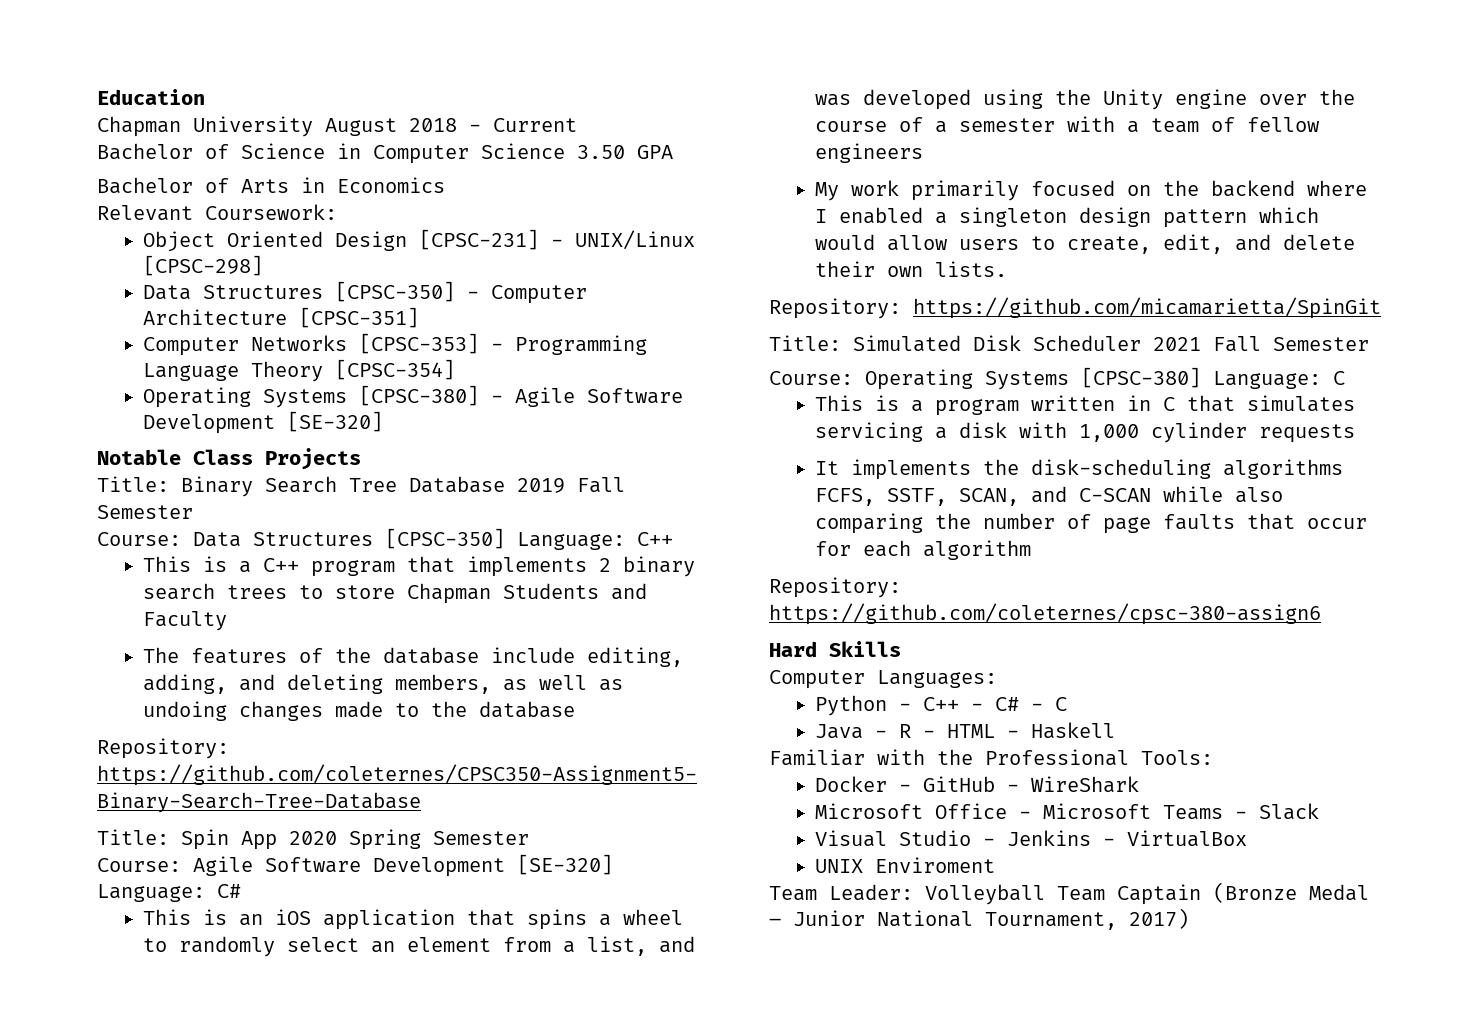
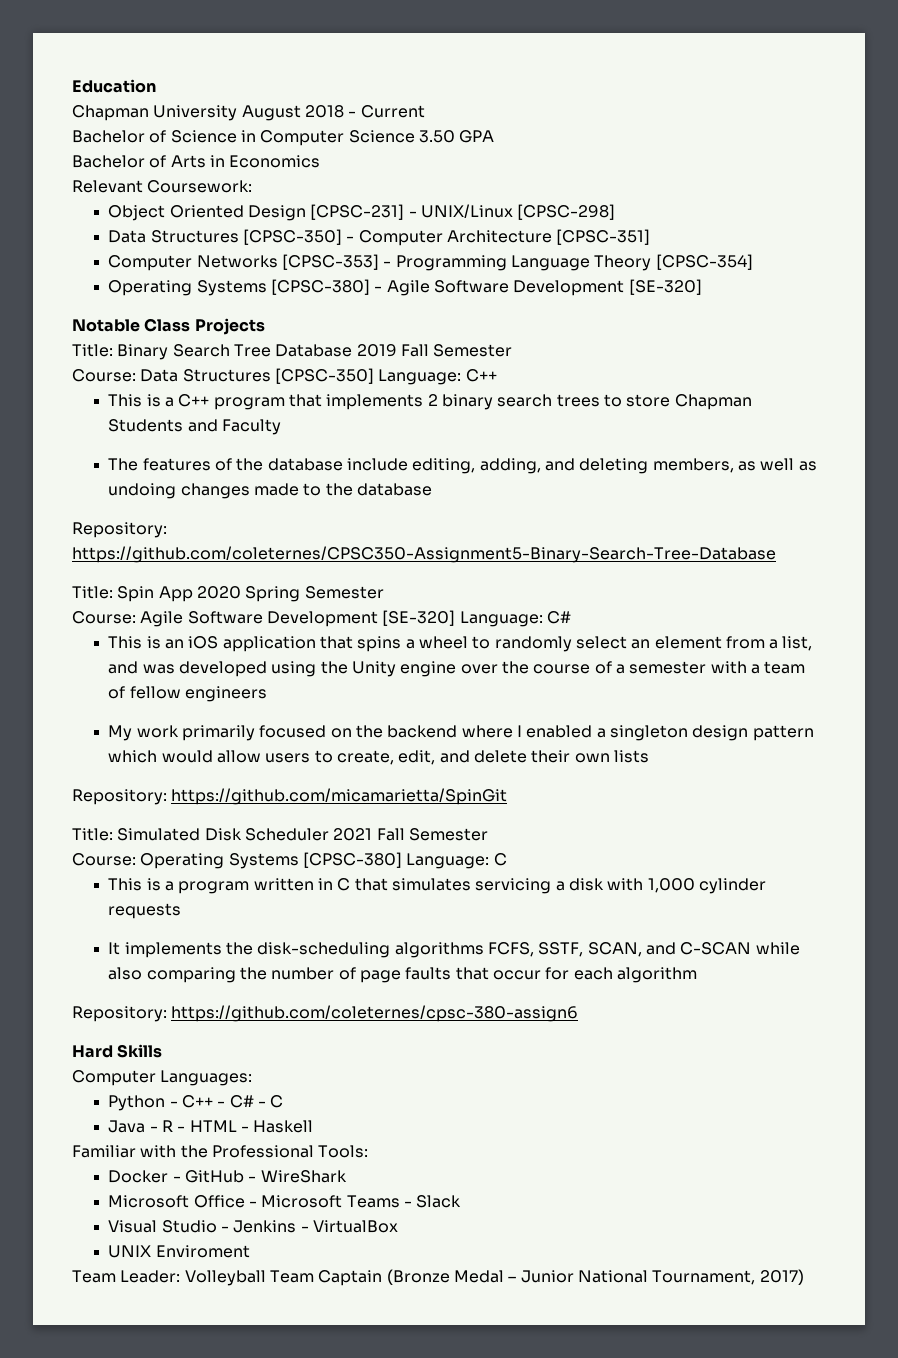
- My work primarily focused on the backend where I enabled a singleton design pattern which would allow users to create, edit, and delete their own lists.
+ My work primarily focused on the backend where I enabled a singleton design pattern which would allow users to create, edit, and delete their own lists

